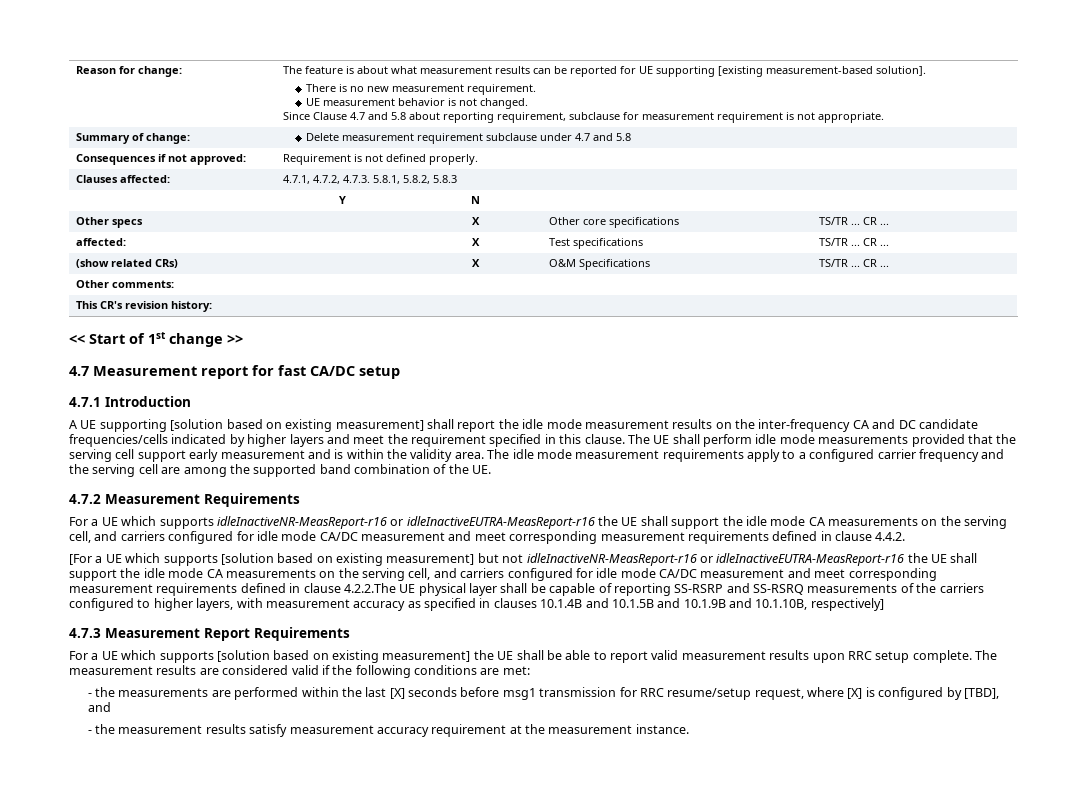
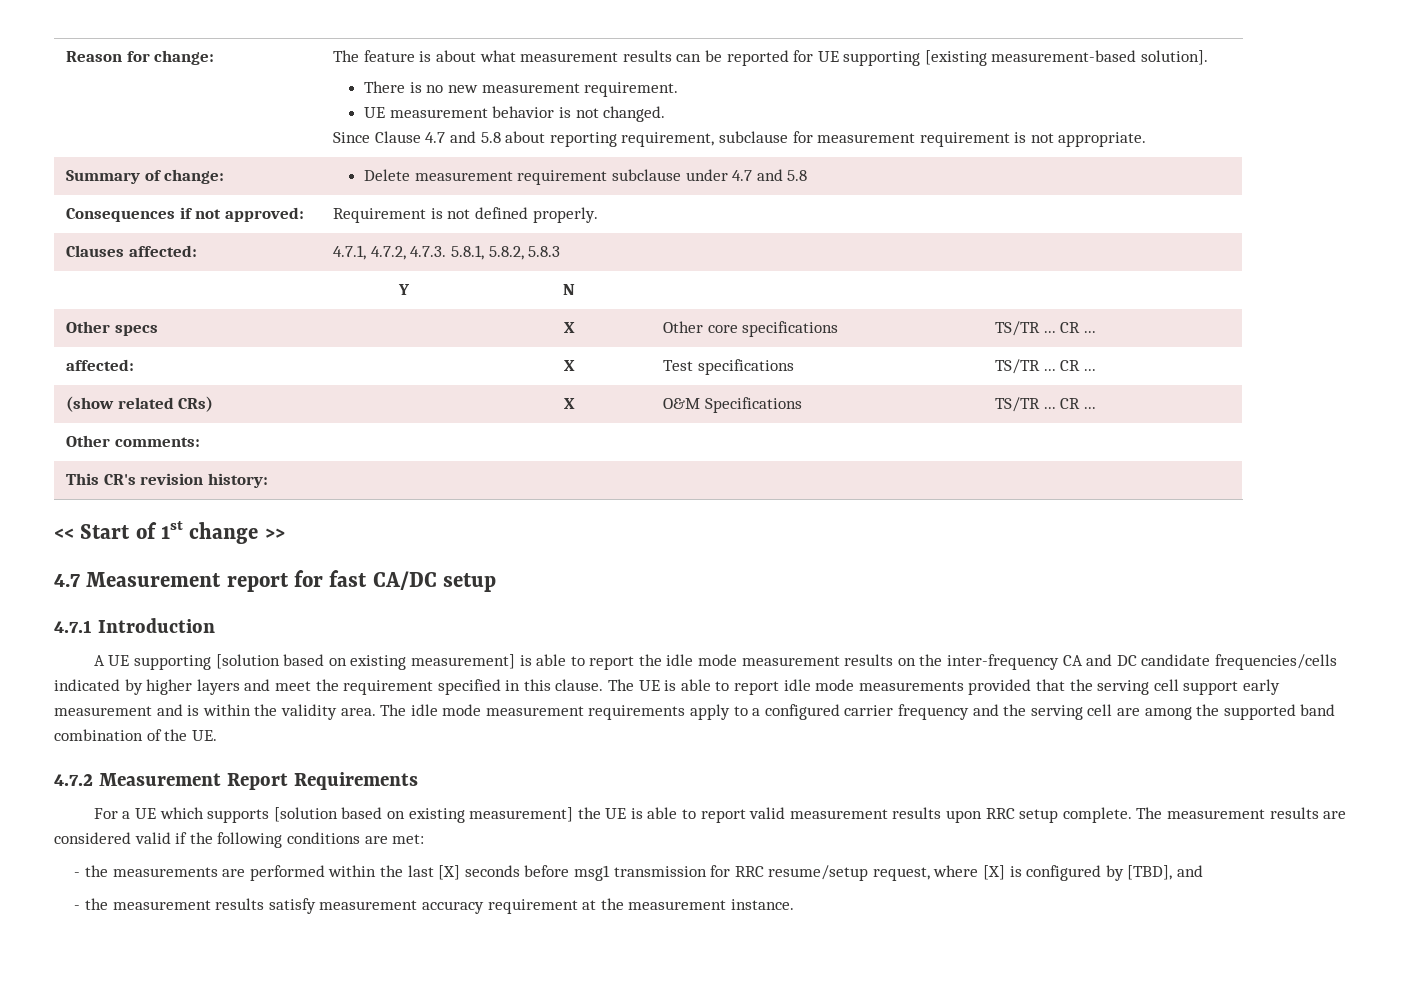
- A UE supporting [solution based on existing measurement] shall report the idle mode measurement results on the inter-frequency CA and DC candidate frequencies/cells indicated by higher layers and meet the requirement specified in this clause.
+ A UE supporting [solution based on existing measurement] is able to report the idle mode measurement results on the inter-frequency CA and DC candidate frequencies/cells indicated by higher layers and meet the requirement specified in this clause.
- The UE shall perform idle mode measurements provided that the serving cell support early measurement and is within the validity area.
+ The UE is able to report idle mode measurements provided that the serving cell support early measurement and is within the validity area.
- 4.7.2 Measurement Requirements
- For a UE which supports idleInactiveNR-MeasReport-r16 or idleInactiveEUTRA-MeasReport-r16 the UE shall support the idle mode CA measurements on the serving cell, and carriers configured for idle mode CA/DC measurement and meet corresponding measurement requirements defined in clause 4.4.2.
- [For a UE which supports [solution based on existing measurement] but not idleInactiveNR-MeasReport-r16 or idleInactiveEUTRA-MeasReport-r16 the UE shall support the idle mode CA measurements on the serving cell, and carriers configured for idle mode CA/DC measurement and meet corresponding measurement requirements defined in clause 4.2.2.The UE physical layer shall be capable of reporting SS-RSRP and SS-RSRQ measurements of the carriers configured to higher layers, with measurement accuracy as specified in clauses 10.1.4B and 10.1.5B and 10.1.9B and 10.1.10B, respectively]
- 4.7.3 Measurement Report Requirements
+ 4.7.2 Measurement Report Requirements
- For a UE which supports [solution based on existing measurement] the UE shall be able to report valid measurement results upon RRC setup complete.
+ For a UE which supports [solution based on existing measurement] the UE is able to report valid measurement results upon RRC setup complete.

